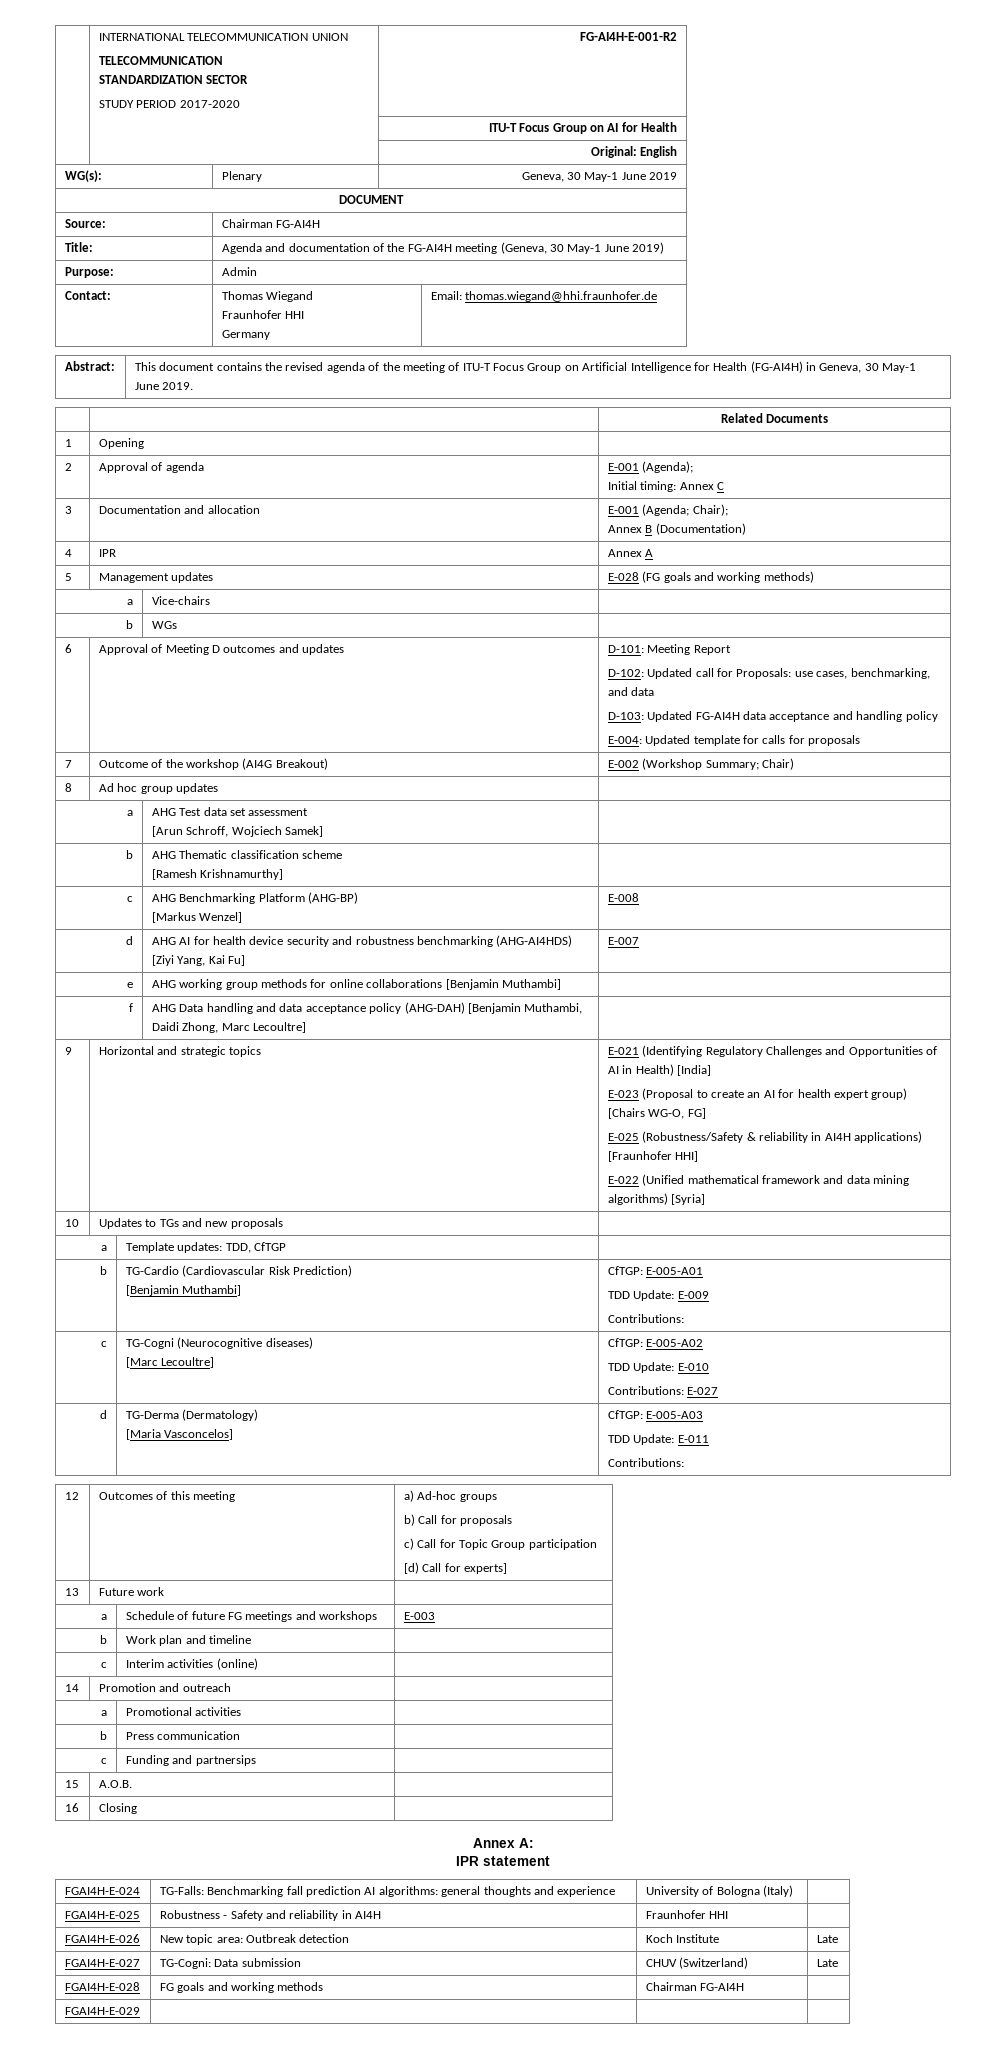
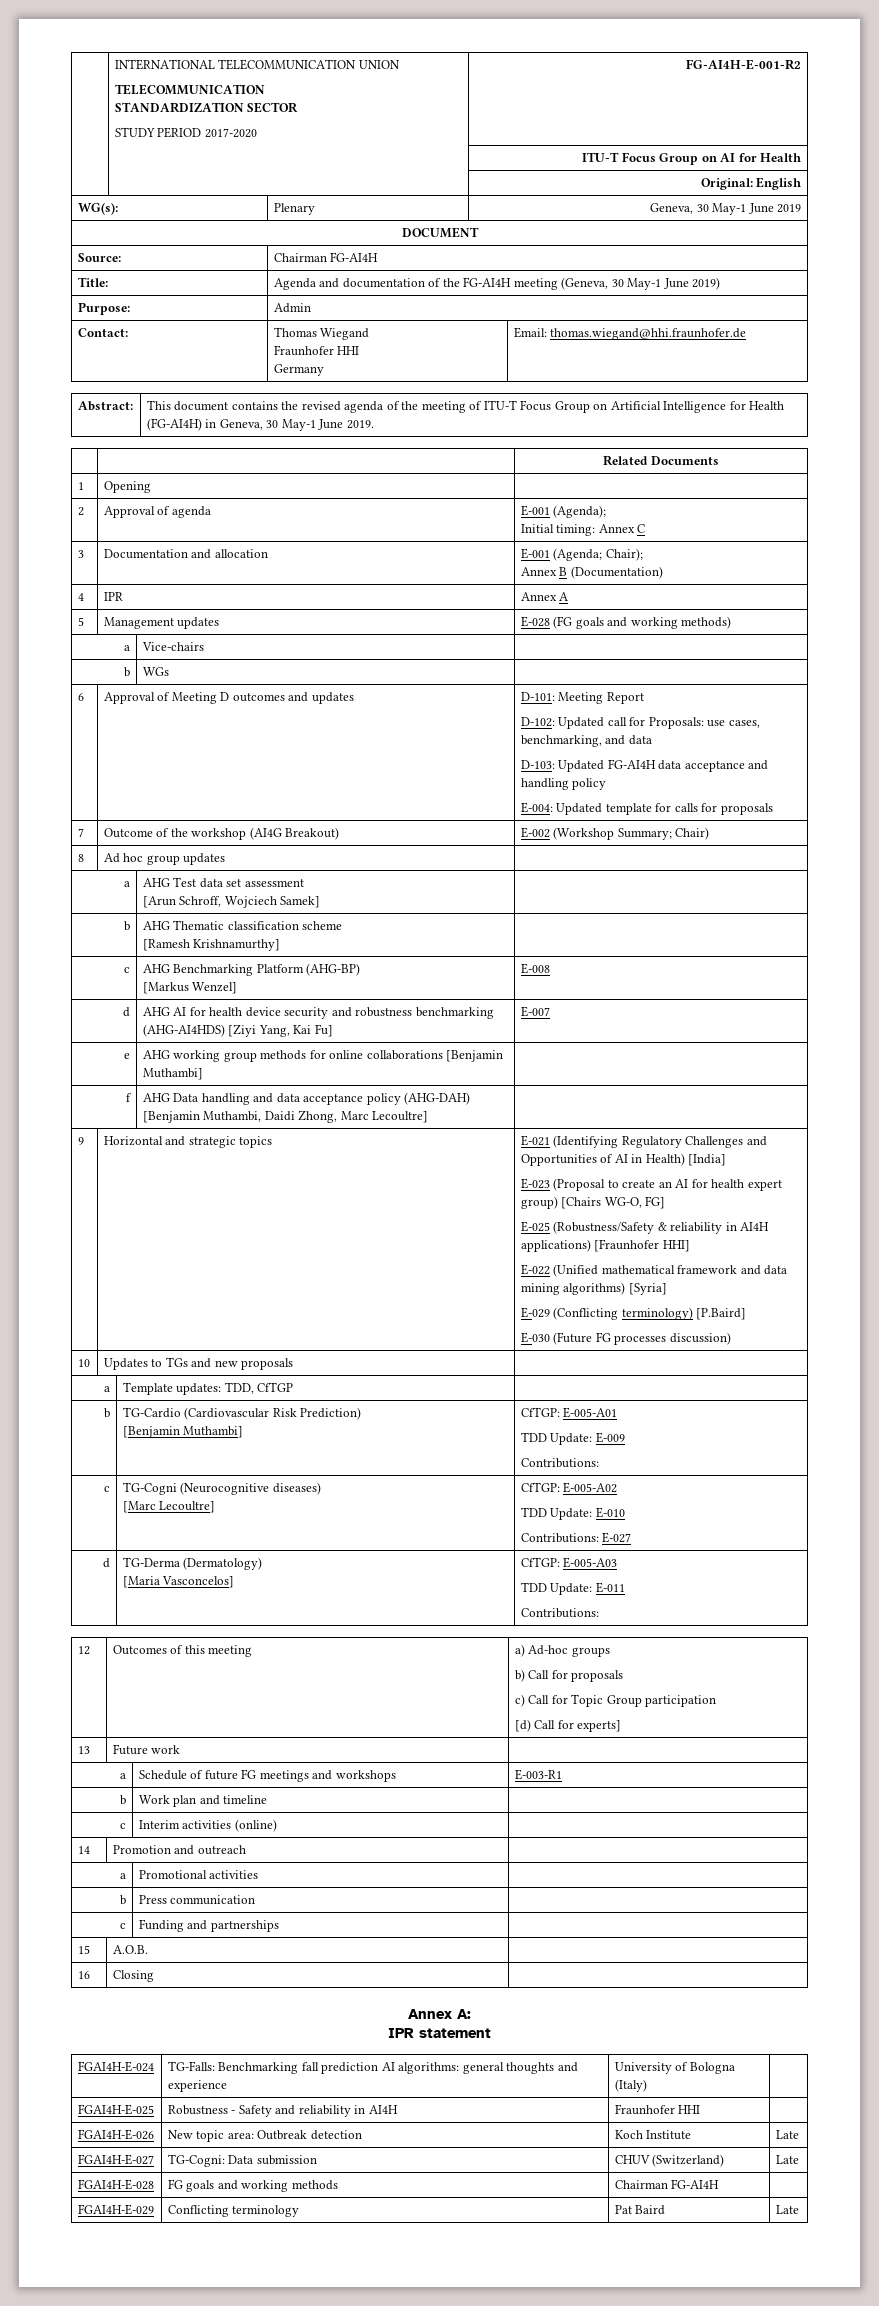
+ E-029 (Conflicting terminology) [P.Baird]
+ E-030 (Future FG processes discussion)
- a | Schedule of future FG meetings and workshops | E-003
+ a | Schedule of future FG meetings and workshops | E-003-R1
- c | Funding and partnersips |
+ c | Funding and partnerships |
- FGAI4H-E-029 | | |
+ FGAI4H-E-029 | Conflicting terminology | Pat Baird | Late

